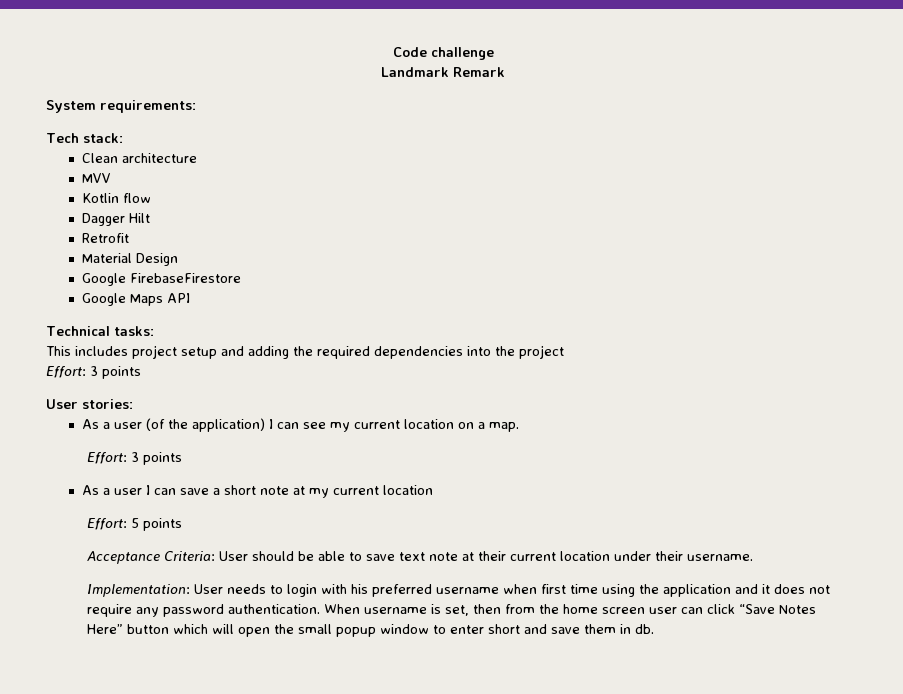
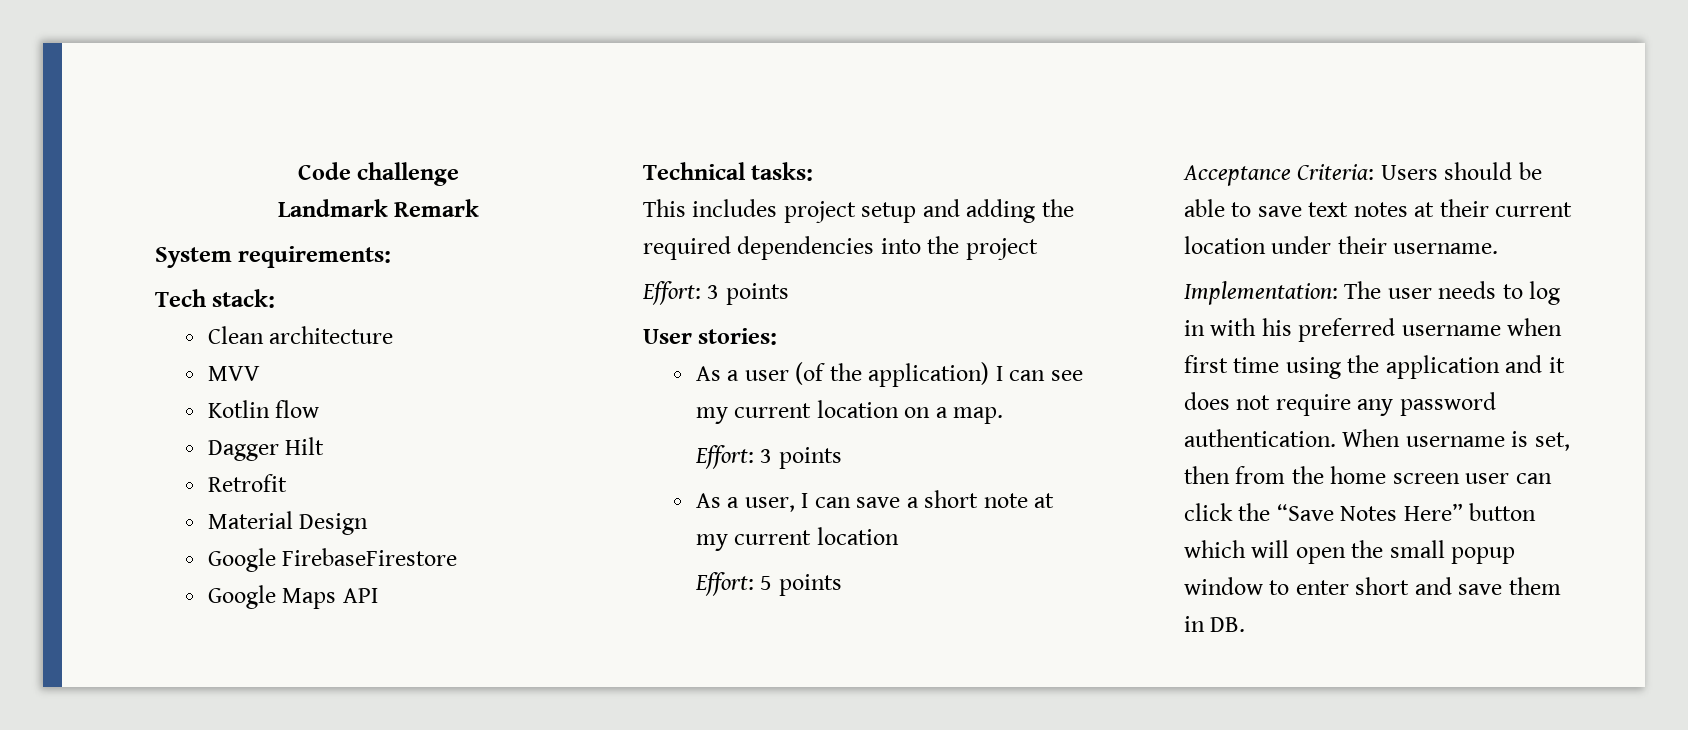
- As a user I can save a short note at my current location
+ As a user, I can save a short note at my current location
- Acceptance Criteria: User should be able to save text note at their current location under their username.
+ Acceptance Criteria: Users should be able to save text notes at their current location under their username.
- Implementation: User needs to login with his preferred username when first time using the application and it does not require any password authentication.
+ Implementation: The user needs to log in with his preferred username when first time using the application and it does not require any password authentication.
- When username is set, then from the home screen user can click “Save Notes Here” button which will open the small popup window to enter short and save them in db.
+ When username is set, then from the home screen user can click the “Save Notes Here” button which will open the small popup window to enter short and save them in DB.

